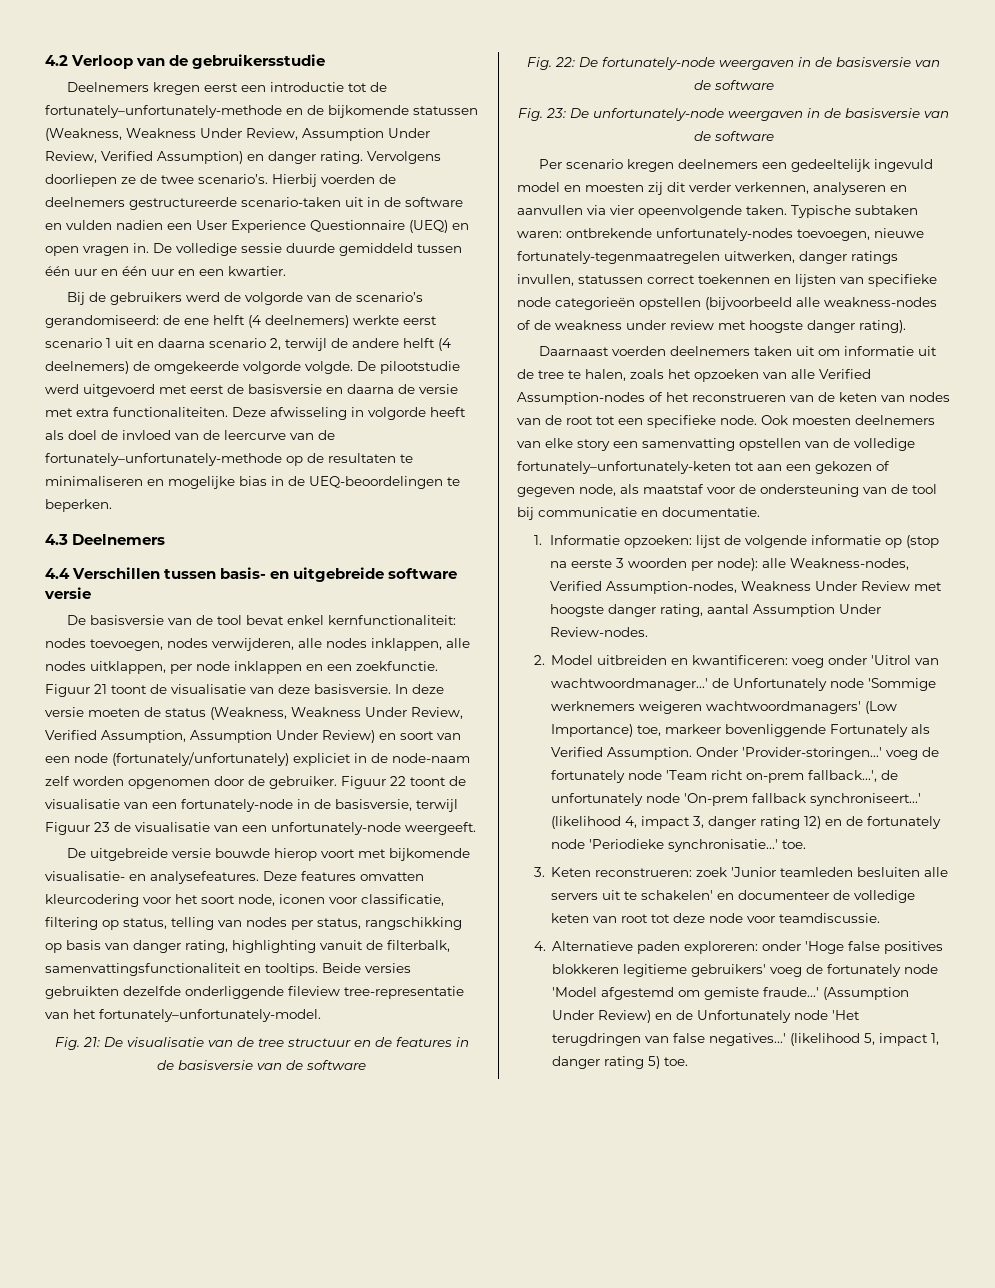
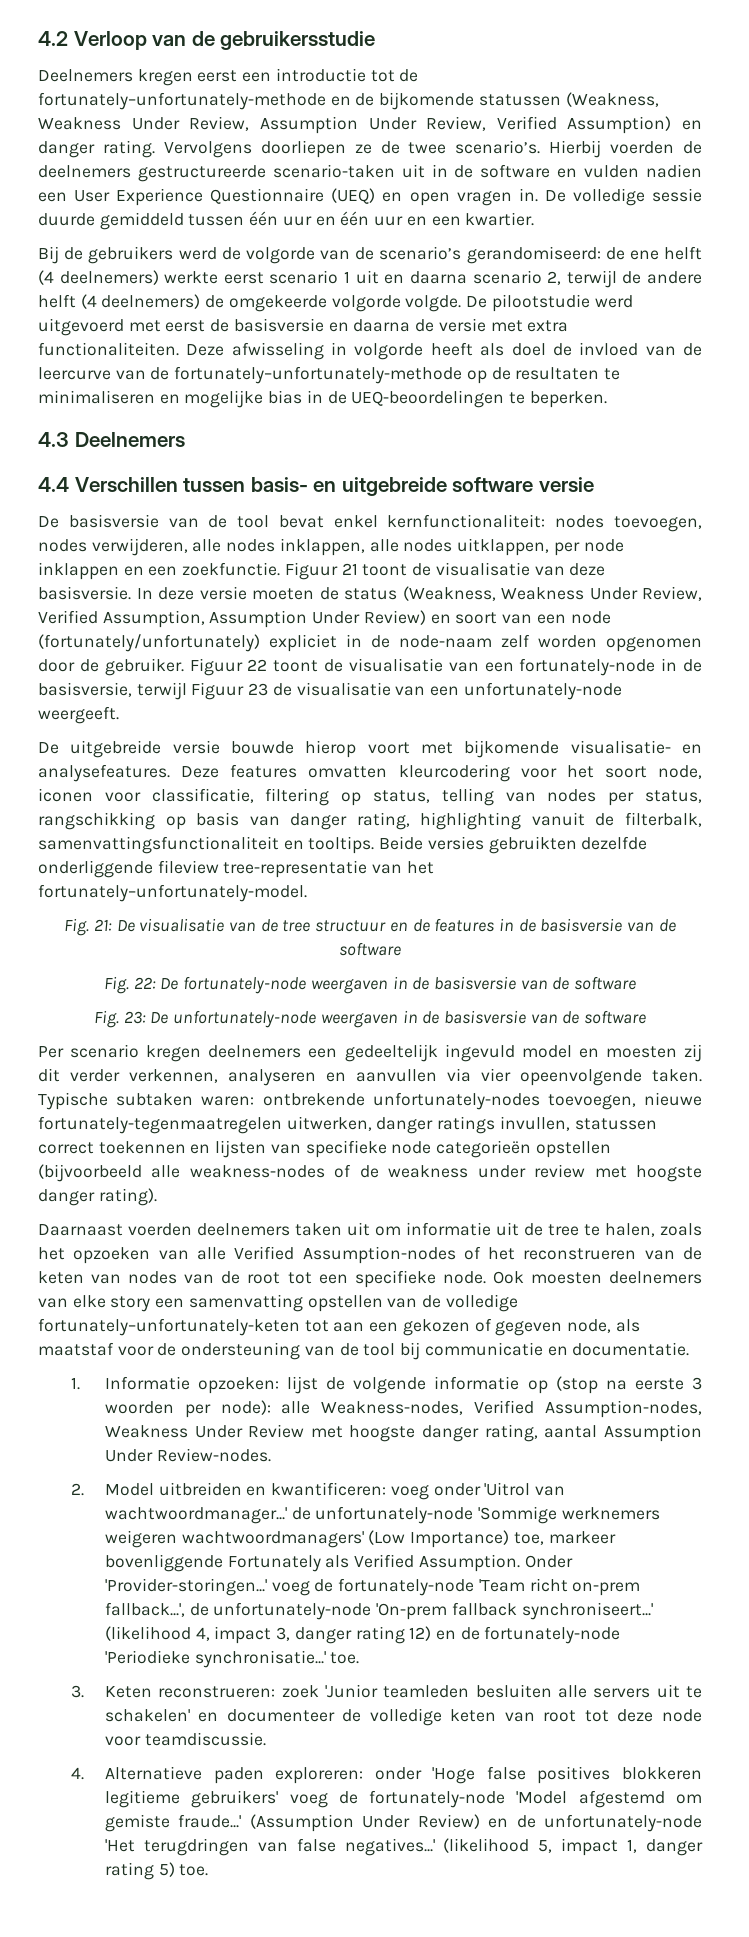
- 2. Model uitbreiden en kwantificeren: voeg onder 'Uitrol van wachtwoordmanager...' de Unfortunately node 'Sommige werknemers weigeren wachtwoordmanagers' (Low Importance) toe, markeer bovenliggende Fortunately als Verified Assumption.
+ 2. Model uitbreiden en kwantificeren: voeg onder 'Uitrol van wachtwoordmanager...' de unfortunately-node 'Sommige werknemers weigeren wachtwoordmanagers' (Low Importance) toe, markeer bovenliggende Fortunately als Verified Assumption.
- Onder 'Provider-storingen...' voeg de fortunately node 'Team richt on-prem fallback...', de unfortunately node 'On-prem fallback synchroniseert...'
+ Onder 'Provider-storingen...' voeg de fortunately-node 'Team richt on-prem fallback...', de unfortunately-node 'On-prem fallback synchroniseert...'
- (likelihood 4, impact 3, danger rating 12) en de fortunately node 'Periodieke synchronisatie...' toe.
+ (likelihood 4, impact 3, danger rating 12) en de fortunately-node 'Periodieke synchronisatie...' toe.
- 4. Alternatieve paden exploreren: onder 'Hoge false positives blokkeren legitieme gebruikers' voeg de fortunately node 'Model afgestemd om gemiste fraude...'
+ 4. Alternatieve paden exploreren: onder 'Hoge false positives blokkeren legitieme gebruikers' voeg de fortunately-node 'Model afgestemd om gemiste fraude...'
- (Assumption Under Review) en de Unfortunately node 'Het terugdringen van false negatives...'
+ (Assumption Under Review) en de unfortunately-node 'Het terugdringen van false negatives...'

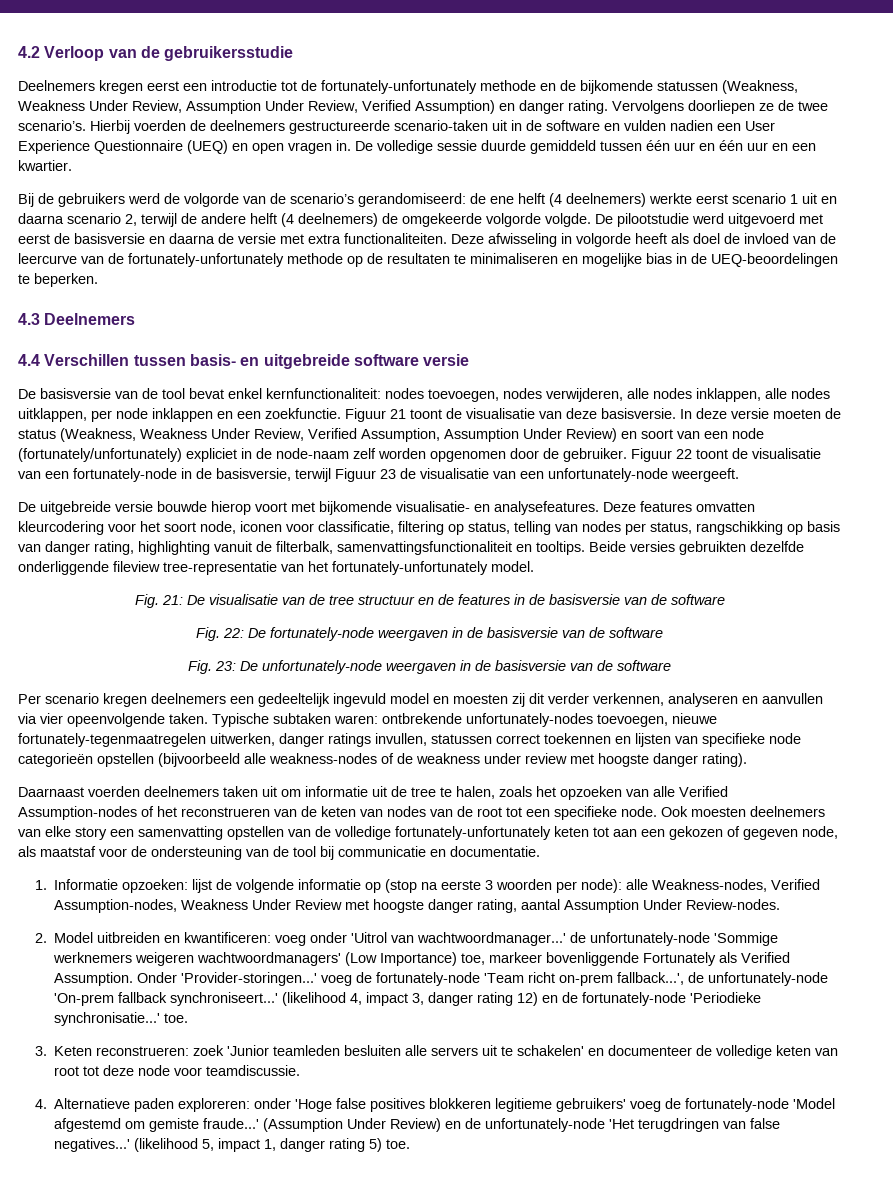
- Deelnemers kregen eerst een introductie tot de fortunately–unfortunately-methode en de bijkomende statussen (Weakness, Weakness Under Review, Assumption Under Review, Verified Assumption) en danger rating.
+ Deelnemers kregen eerst een introductie tot de fortunately-unfortunately methode en de bijkomende statussen (Weakness, Weakness Under Review, Assumption Under Review, Verified Assumption) en danger rating.
- Deze afwisseling in volgorde heeft als doel de invloed van de leercurve van de fortunately–unfortunately-methode op de resultaten te minimaliseren en mogelijke bias in de UEQ-beoordelingen te beperken.
+ Deze afwisseling in volgorde heeft als doel de invloed van de leercurve van de fortunately-unfortunately methode op de resultaten te minimaliseren en mogelijke bias in de UEQ-beoordelingen te beperken.
- Beide versies gebruikten dezelfde onderliggende fileview tree-representatie van het fortunately–unfortunately-model.
+ Beide versies gebruikten dezelfde onderliggende fileview tree-representatie van het fortunately-unfortunately model.
- Ook moesten deelnemers van elke story een samenvatting opstellen van de volledige fortunately–unfortunately-keten tot aan een gekozen of gegeven node, als maatstaf voor de ondersteuning van de tool bij communicatie en documentatie.
+ Ook moesten deelnemers van elke story een samenvatting opstellen van de volledige fortunately-unfortunately keten tot aan een gekozen of gegeven node, als maatstaf voor de ondersteuning van de tool bij communicatie en documentatie.

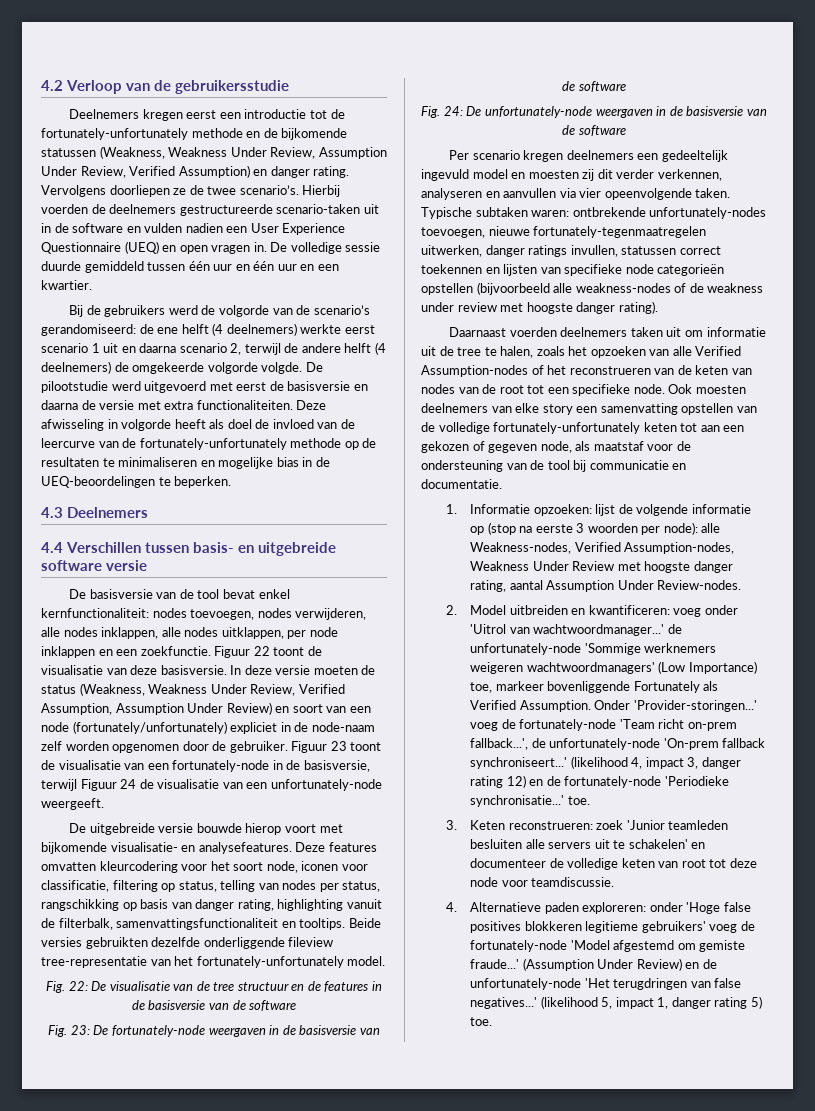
- Figuur 21 toont de visualisatie van deze basisversie.
+ Figuur 22 toont de visualisatie van deze basisversie.
- Figuur 22 toont de visualisatie van een fortunately-node in de basisversie, terwijl Figuur 23 de visualisatie van een unfortunately-node weergeeft.
+ Figuur 23 toont de visualisatie van een fortunately-node in de basisversie, terwijl Figuur 24 de visualisatie van een unfortunately-node weergeeft.
- Fig. 21: De visualisatie van de tree structuur en de features in de basisversie van de software
+ Fig. 22: De visualisatie van de tree structuur en de features in de basisversie van de software
- Fig. 22: De fortunately-node weergaven in de basisversie van de software
+ Fig. 23: De fortunately-node weergaven in de basisversie van de software
- Fig. 23: De unfortunately-node weergaven in de basisversie van de software
+ Fig. 24: De unfortunately-node weergaven in de basisversie van de software

